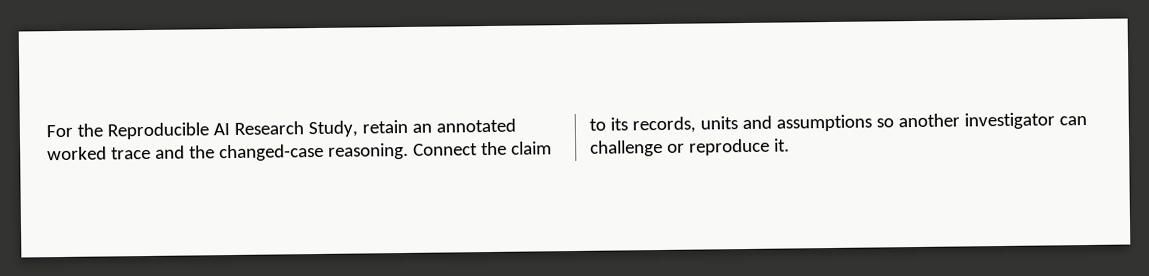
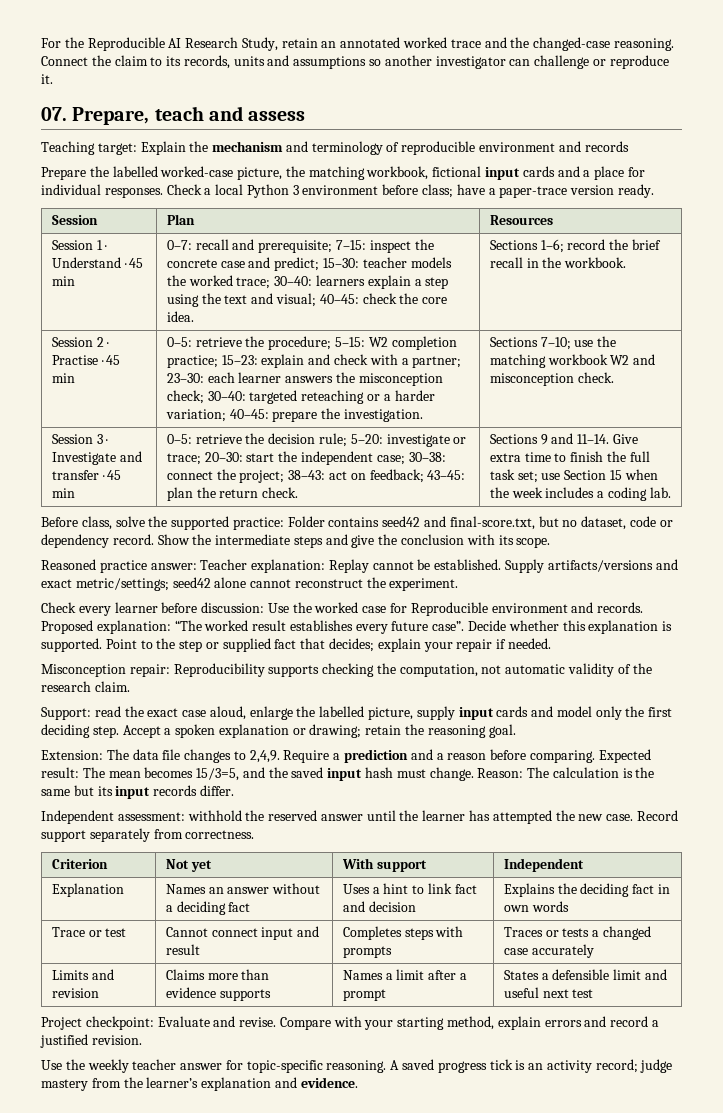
+ 07. Prepare, teach and assess
+ Teaching target: Explain the mechanism and terminology of reproducible environment and records
+ Prepare the labelled worked-case picture, the matching workbook, fictional input cards and a place for individual responses. Check a local Python 3 environment before class; have a paper-trace version ready.
+ Session | Plan | Resources
+ Session 1 · Understand · 45 min | 0–7: recall and prerequisite; 7–15: inspect the concrete case and predict; 15–30: teacher models the worked trace; 30–40: learners explain a step using the text and visual; 40–45: check the core idea. | Sections 1–6; record the brief recall in the workbook.
+ Session 2 · Practise · 45 min | 0–5: retrieve the procedure; 5–15: W2 completion practice; 15–23: explain and check with a partner; 23–30: each learner answers the misconception check; 30–40: targeted reteaching or a harder variation; 40–45: prepare the investigation. | Sections 7–10; use the matching workbook W2 and misconception check.
+ Session 3 · Investigate and transfer · 45 min | 0–5: retrieve the decision rule; 5–20: investigate or trace; 20–30: start the independent case; 30–38: connect the project; 38–43: act on feedback; 43–45: plan the return check. | Sections 9 and 11–14. Give extra time to finish the full task set; use Section 15 when the week includes a coding lab.
+ Before class, solve the supported practice: Folder contains seed42 and final-score.txt, but no dataset, code or dependency record. Show the intermediate steps and give the conclusion with its scope.
+ Reasoned practice answer: Teacher explanation: Replay cannot be established. Supply artifacts/versions and exact metric/settings; seed42 alone cannot reconstruct the experiment.
+ Check every learner before discussion: Use the worked case for Reproducible environment and records. Proposed explanation: “The worked result establishes every future case”. Decide whether this explanation is supported. Point to the step or supplied fact that decides; explain your repair if needed.
+ Misconception repair: Reproducibility supports checking the computation, not automatic validity of the research claim.
+ Support: read the exact case aloud, enlarge the labelled picture, supply input cards and model only the first deciding step. Accept a spoken explanation or drawing; retain the reasoning goal.
+ Extension: The data file changes to 2,4,9. Require a prediction and a reason before comparing. Expected result: The mean becomes 15/3=5, and the saved input hash must change. Reason: The calculation is the same but its input records differ.
+ Independent assessment: withhold the reserved answer until the learner has attempted the new case. Record support separately from correctness.
+ Criterion | Not yet | With support | Independent
+ Explanation | Names an answer without a deciding fact | Uses a hint to link fact and decision | Explains the deciding fact in own words
+ Trace or test | Cannot connect input and result | Completes steps with prompts | Traces or tests a changed case accurately
+ Limits and revision | Claims more than evidence supports | Names a limit after a prompt | States a defensible limit and useful next test
+ Project checkpoint: Evaluate and revise. Compare with your starting method, explain errors and record a justified revision.
+ Use the weekly teacher answer for topic-specific reasoning. A saved progress tick is an activity record; judge mastery from the learner’s explanation and evidence.

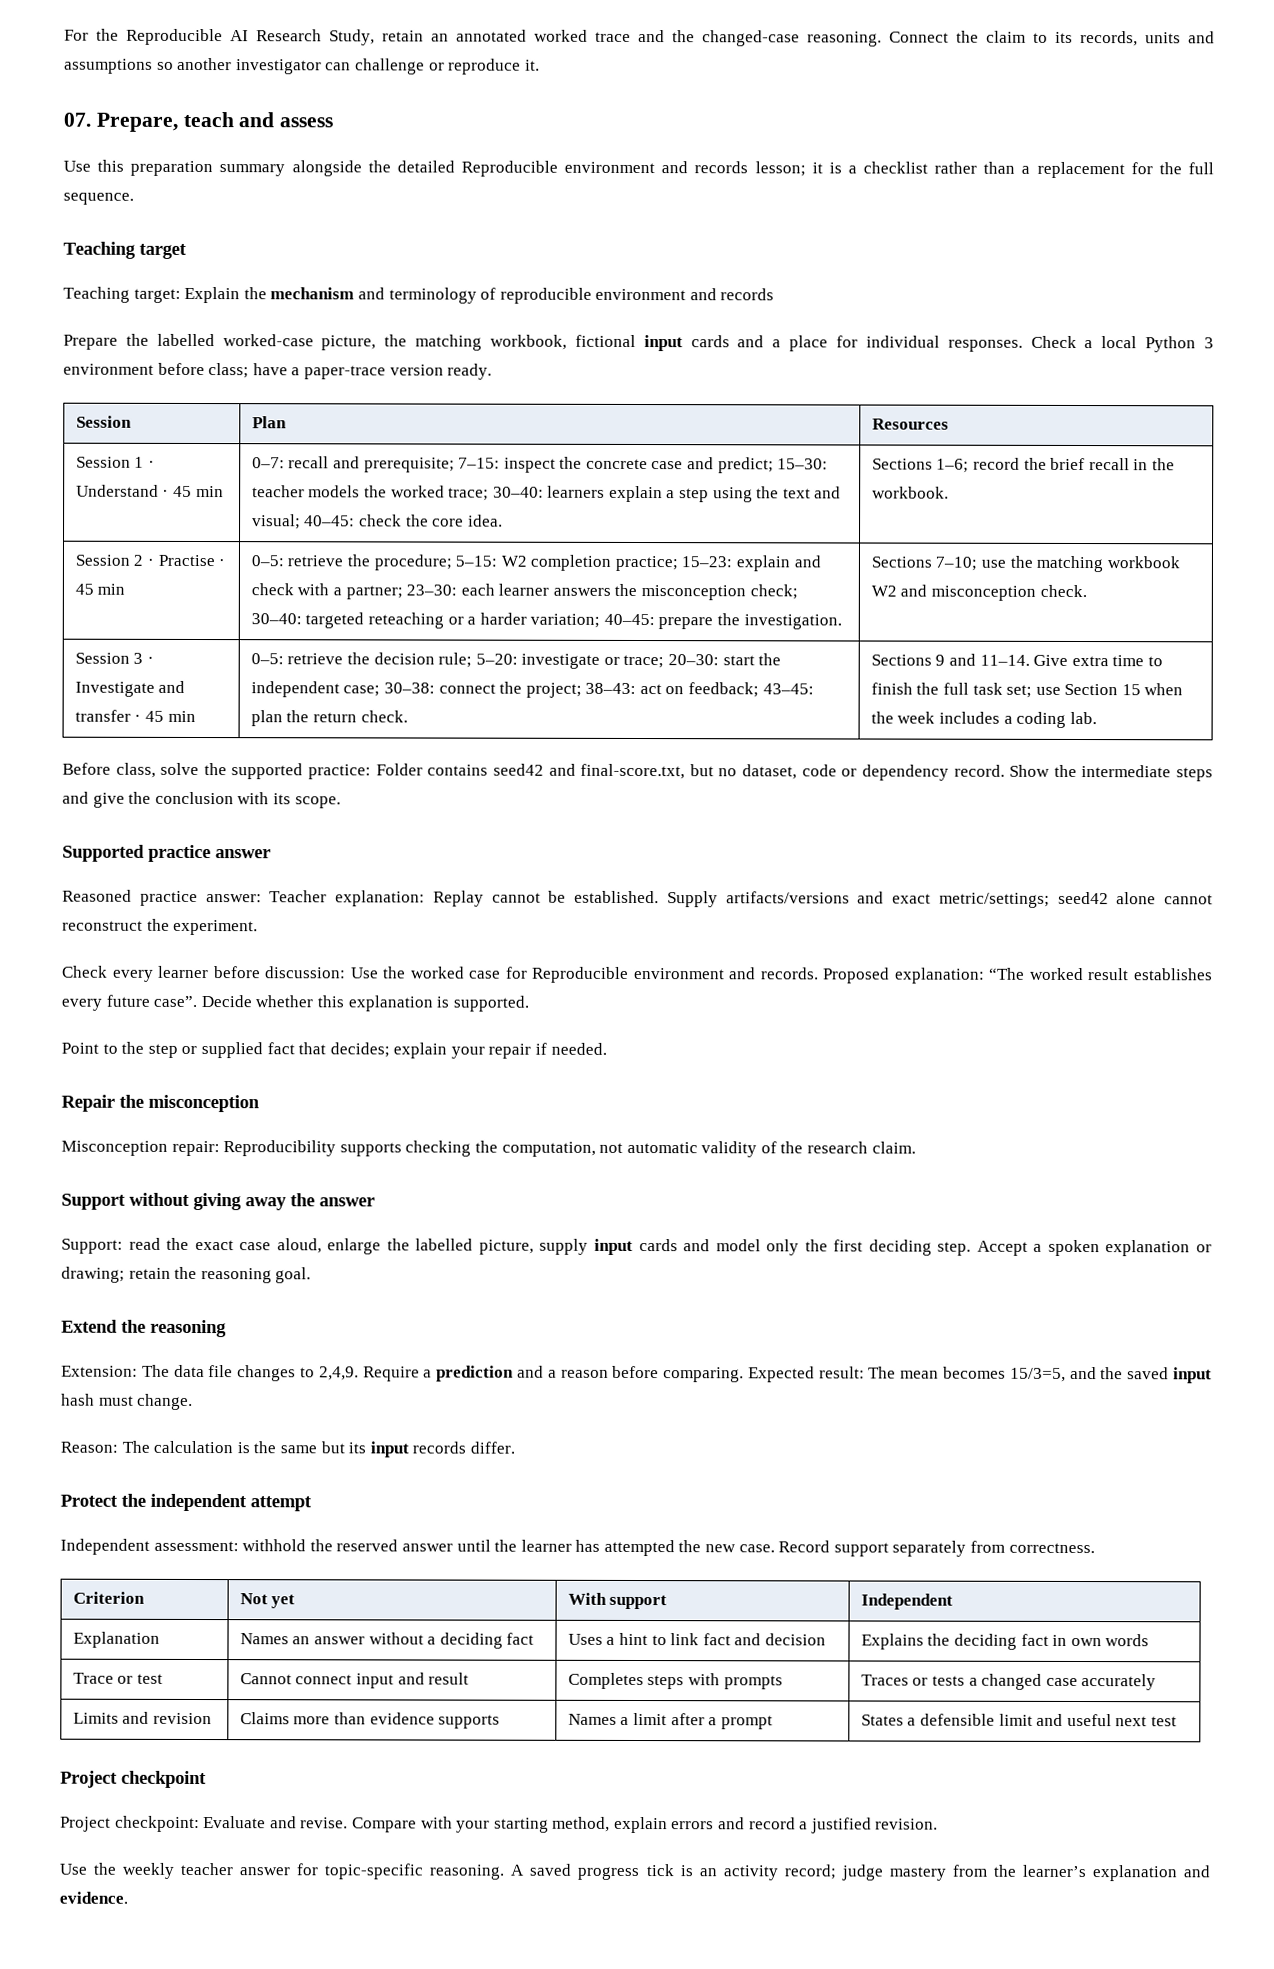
+ Use this preparation summary alongside the detailed Reproducible environment and records lesson; it is a checklist rather than a replacement for the full sequence.
+ Teaching target
+ Supported practice answer
- Decide whether this explanation is supported. Point to the step or supplied fact that decides; explain your repair if needed.
+ Decide whether this explanation is supported.
+ Point to the step or supplied fact that decides; explain your repair if needed.
+ Repair the misconception
+ Support without giving away the answer
+ Extend the reasoning
- Expected result: The mean becomes 15/3=5, and the saved input hash must change. Reason: The calculation is the same but its input records differ.
+ Expected result: The mean becomes 15/3=5, and the saved input hash must change.
+ Reason: The calculation is the same but its input records differ.
+ Protect the independent attempt
+ Project checkpoint

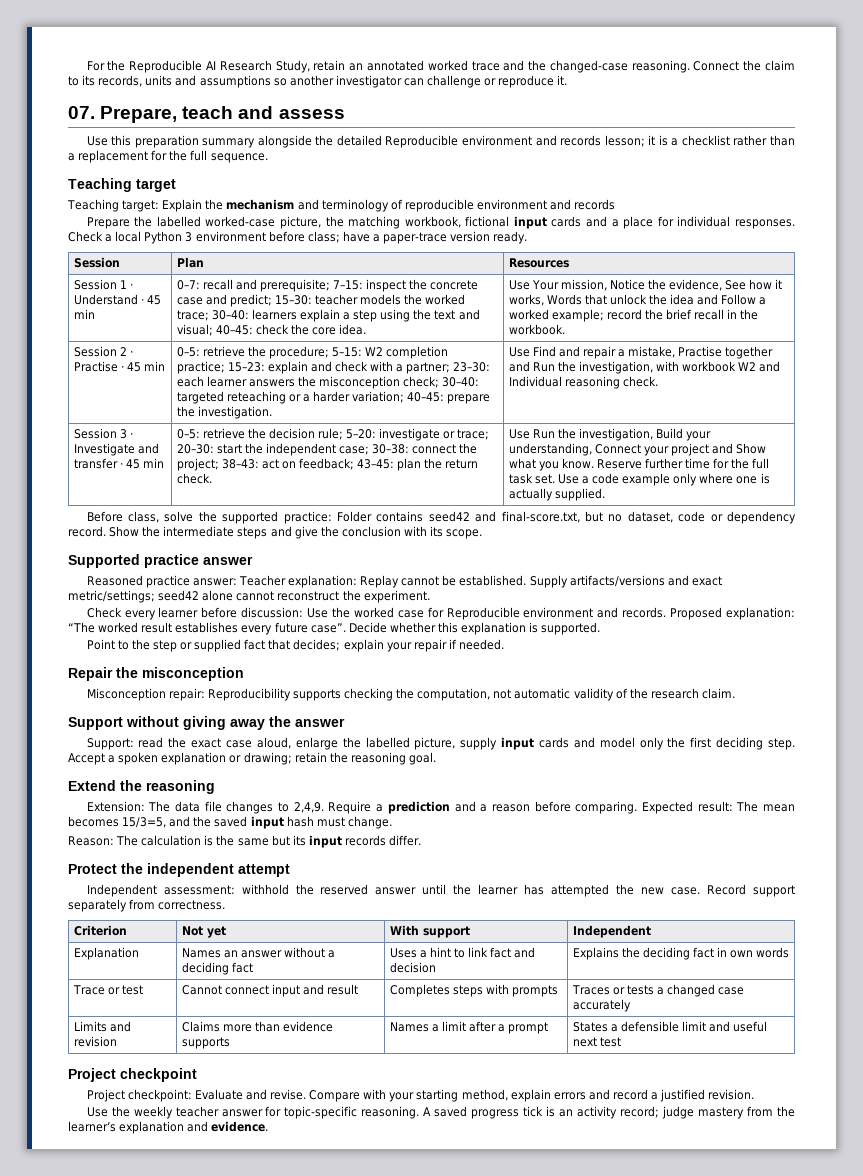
- Sections 1–6; record the brief recall in the workbook.
+ Use Your mission, Notice the evidence, See how it works, Words that unlock the idea and Follow a worked example; record the brief recall in the workbook.
- Sections 7–10; use the matching workbook W2 and misconception check.
+ Use Find and repair a mistake, Practise together and Run the investigation, with workbook W2 and Individual reasoning check.
- Sections 9 and 11–14. Give extra time to finish the full task set; use Section 15 when the week includes a coding lab.
+ Use Run the investigation, Build your understanding, Connect your project and Show what you know. Reserve further time for the full task set. Use a code example only where one is actually supplied.

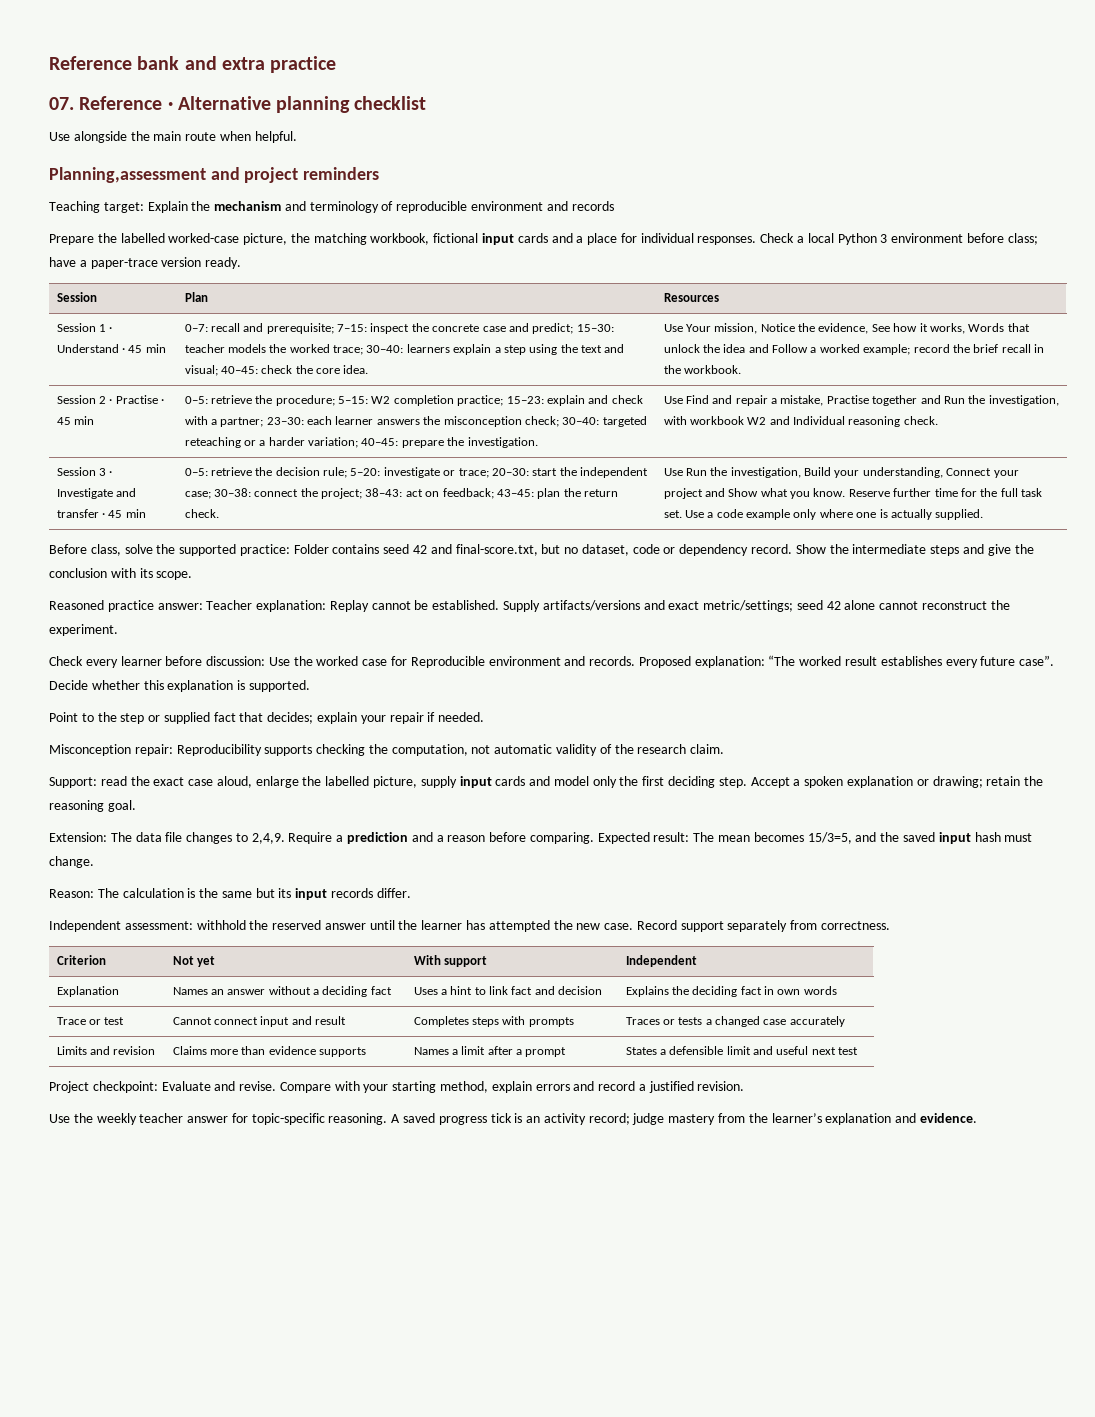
- For the Reproducible AI Research Study, retain an annotated worked trace and the changed-case reasoning. Connect the claim to its records, units and assumptions so another investigator can challenge or reproduce it.
- 07. Prepare, teach and assess
- Use this preparation summary alongside the detailed Reproducible environment and records lesson; it is a checklist rather than a replacement for the full sequence.
- Teaching target
+ Reference bank and extra practice
+ 07. Reference · Alternative planning checklist
+ Use alongside the main route when helpful.
+ Planning,assessment and project reminders
- Before class, solve the supported practice: Folder contains seed42 and final-score.txt, but no dataset, code or dependency record.
+ Before class, solve the supported practice: Folder contains seed 42 and final-score.txt, but no dataset, code or dependency record.
- Supported practice answer
- Supply artifacts/versions and exact metric/settings; seed42 alone cannot reconstruct the experiment.
+ Supply artifacts/versions and exact metric/settings; seed 42 alone cannot reconstruct the experiment.
- Repair the misconception
- Support without giving away the answer
- Extend the reasoning
- Protect the independent attempt
- Project checkpoint

